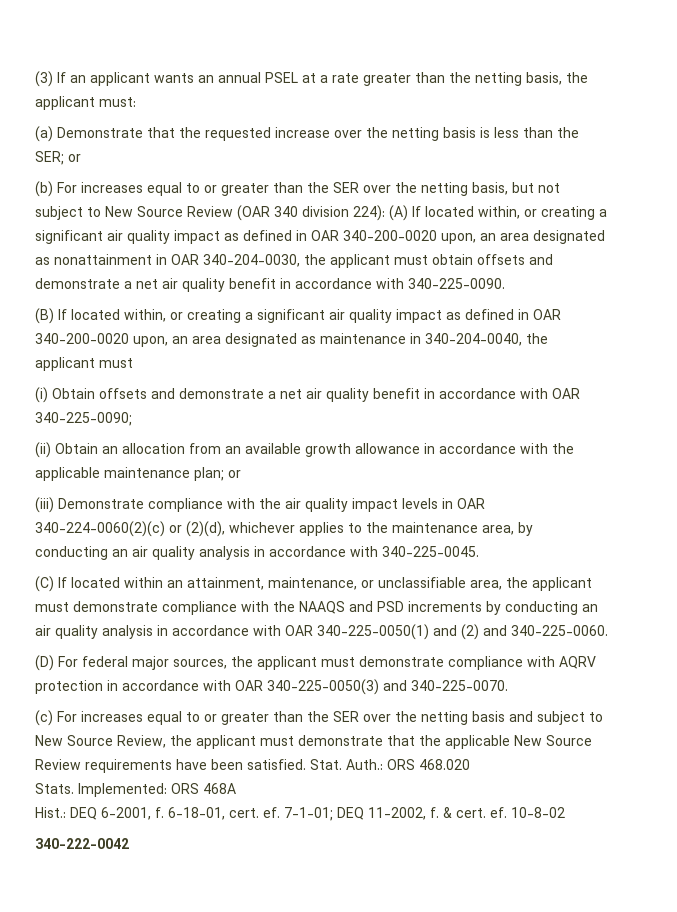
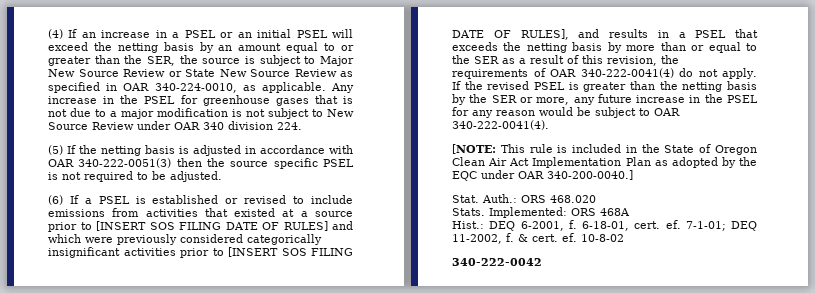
- (3) If an applicant wants an annual PSEL at a rate greater than the netting basis, the applicant must:
- (a) Demonstrate that the requested increase over the netting basis is less than the SER; or
- (b) For increases equal to or greater than the SER over the netting basis, but not subject to New Source Review (OAR 340 division 224): (A) If located within, or creating a significant air quality impact as defined in OAR 340-200-0020 upon, an area designated as nonattainment in OAR 340-204-0030, the applicant must obtain offsets and demonstrate a net air quality benefit in accordance with 340-225-0090.
- (B) If located within, or creating a significant air quality impact as defined in OAR 340-200-0020 upon, an area designated as maintenance in 340-204-0040, the applicant must
- (i) Obtain offsets and demonstrate a net air quality benefit in accordance with OAR 340-225-0090;
- (ii) Obtain an allocation from an available growth allowance in accordance with the applicable maintenance plan; or
- (iii) Demonstrate compliance with the air quality impact levels in OAR 340-224-0060(2)(c) or (2)(d), whichever applies to the maintenance area, by conducting an air quality analysis in accordance with 340-225-0045.
- (C) If located within an attainment, maintenance, or unclassifiable area, the applicant must demonstrate compliance with the NAAQS and PSD increments by conducting an air quality analysis in accordance with OAR 340-225-0050(1) and (2) and 340-225-0060.
- (D) For federal major sources, the applicant must demonstrate compliance with AQRV protection in accordance with OAR 340-225-0050(3) and 340-225-0070.
- (c) For increases equal to or greater than the SER over the netting basis and subject to New Source Review, the applicant must demonstrate that the applicable New Source Review requirements have been satisfied. Stat.
+ (4) If an increase in a PSEL or an initial PSEL will exceed the netting basis by an amount equal to or greater than the SER, the source is subject to Major New Source Review or State New Source Review as specified in OAR 340-224-0010, as applicable. Any increase in the PSEL for greenhouse gases that is not due to a major modification is not subject to New Source Review under OAR 340 division 224.
+ (5) If the netting basis is adjusted in accordance with OAR 340-222-0051(3) then the source specific PSEL is not required to be adjusted.
+ (6) If a PSEL is established or revised to include emissions from activities that existed at a source prior to [INSERT SOS FILING DATE OF RULES] and which were previously considered categorically insignificant activities prior to [INSERT SOS FILING DATE OF RULES], and results in a PSEL that exceeds the netting basis by more than or equal to the SER as a result of this revision, the requirements of OAR 340-222-0041(4) do not apply. If the revised PSEL is greater than the netting basis by the SER or more, any future increase in the PSEL for any reason would be subject to OAR 340-222-0041(4).
+ [NOTE: This rule is included in the State of Oregon Clean Air Act Implementation Plan as adopted by the EQC under OAR 340-200-0040.]
+ Stat.

